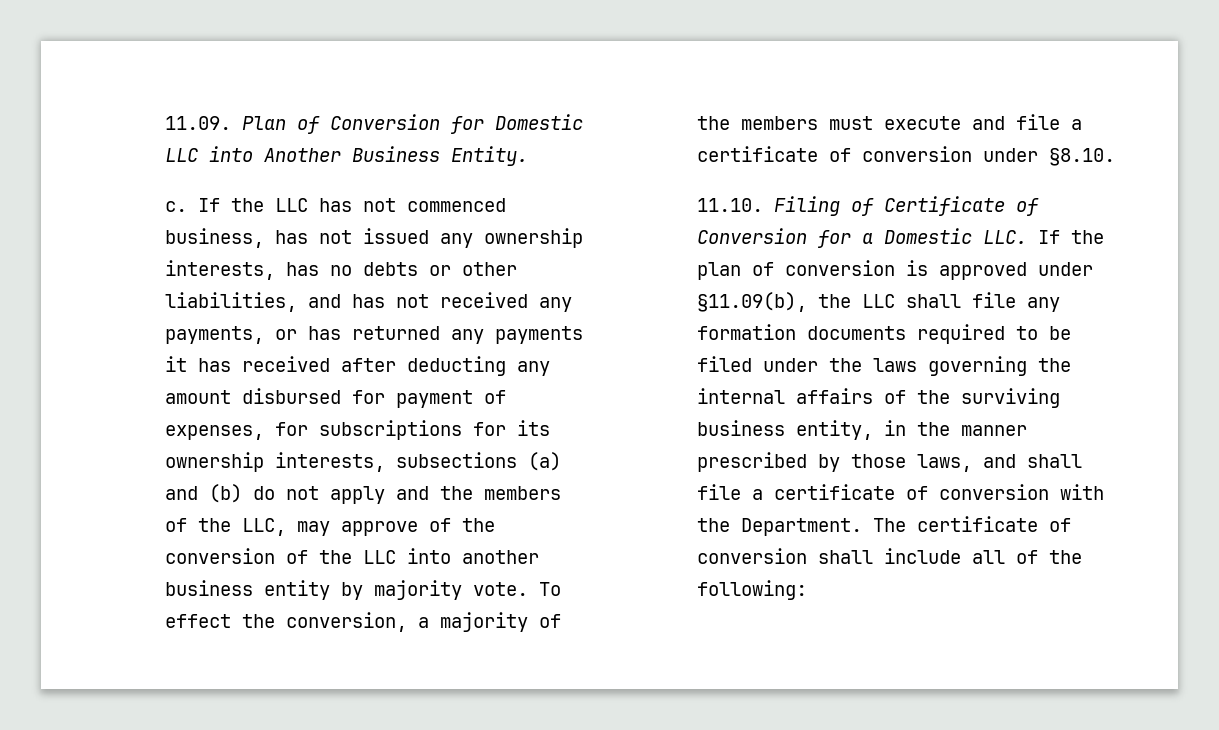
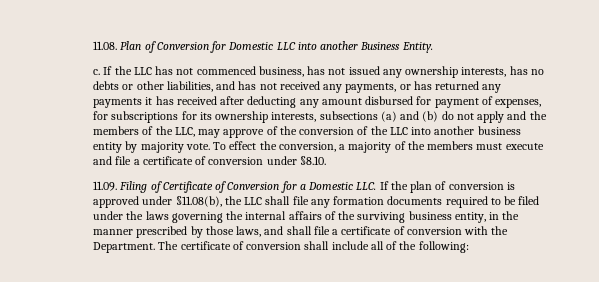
- 11.09. Plan of Conversion for Domestic LLC into Another Business Entity.
+ 11.08. Plan of Conversion for Domestic LLC into another Business Entity.
- 11.10. Filing of Certificate of Conversion for a Domestic LLC. If the plan of conversion is approved under §11.09(b), the LLC shall file any formation documents required to be filed under the laws governing the internal affairs of the surviving business entity, in the manner prescribed by those laws, and shall file a certificate of conversion with the Department.
+ 11.09. Filing of Certificate of Conversion for a Domestic LLC. If the plan of conversion is approved under §11.08(b), the LLC shall file any formation documents required to be filed under the laws governing the internal affairs of the surviving business entity, in the manner prescribed by those laws, and shall file a certificate of conversion with the Department.

